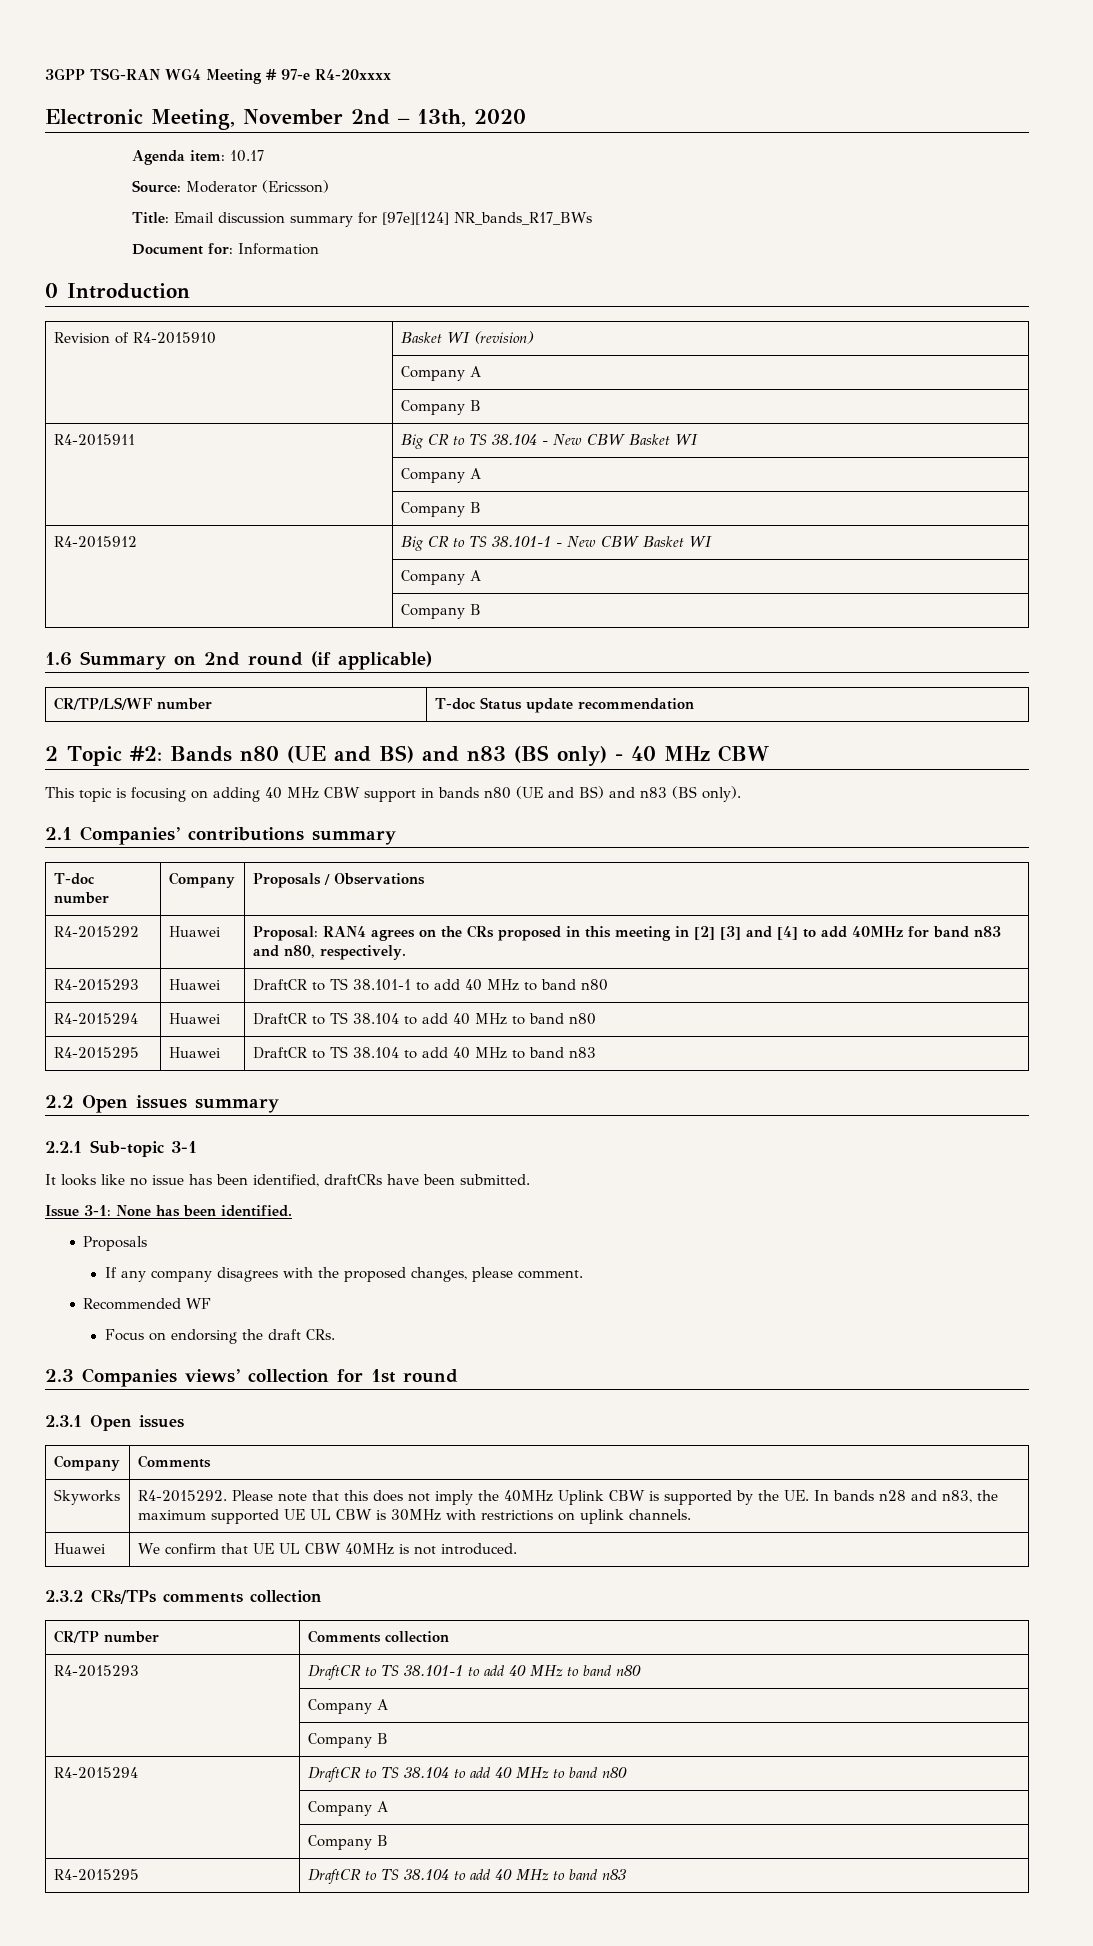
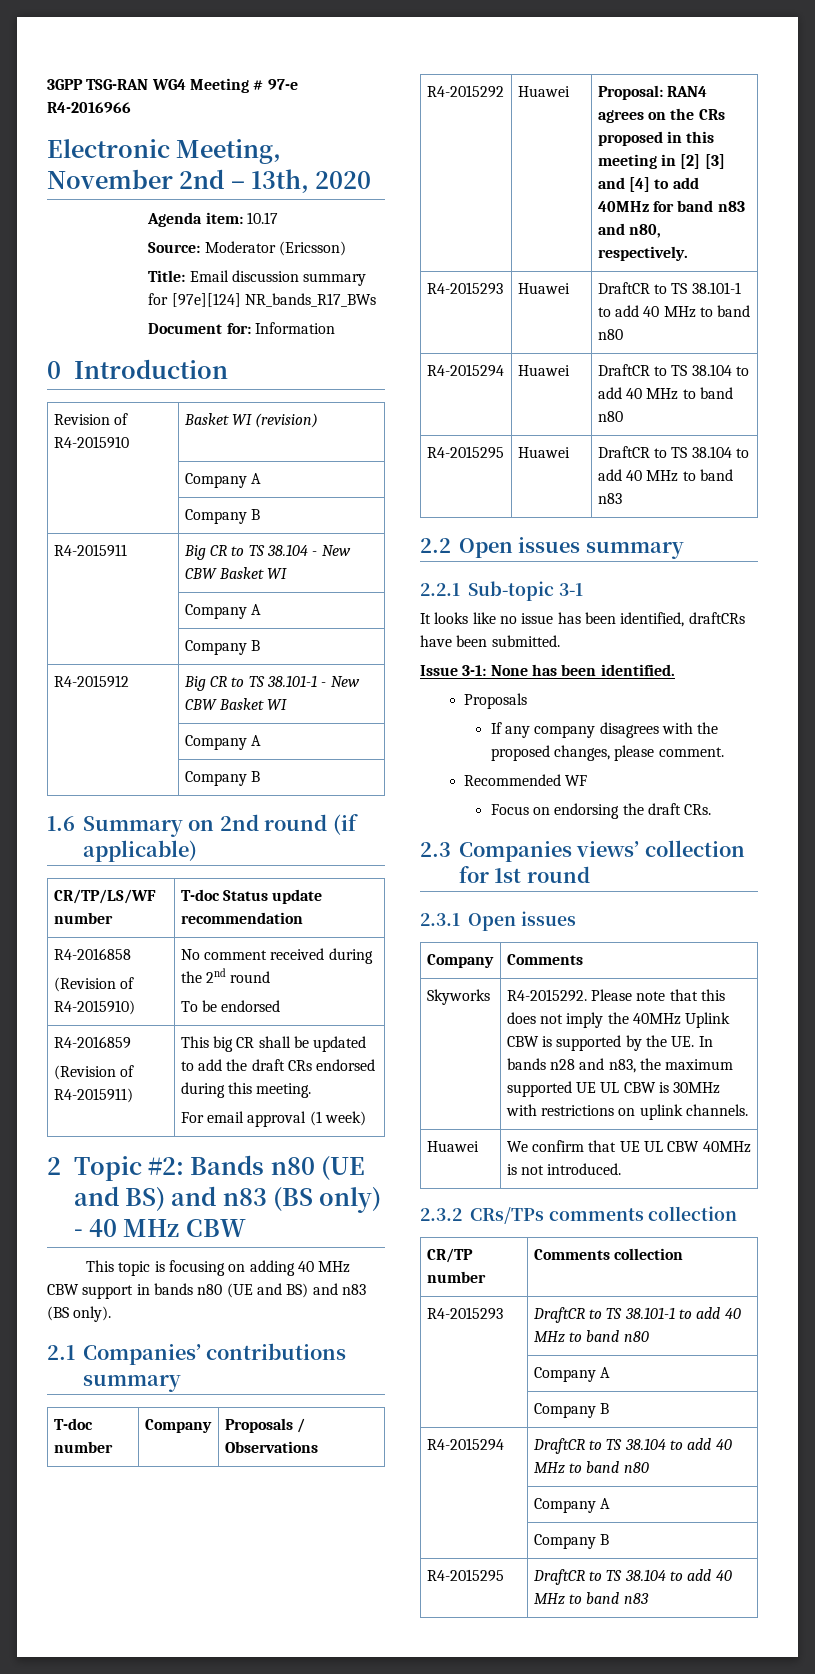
- 3GPP TSG-RAN WG4 Meeting # 97-e R4-20xxxx
+ 3GPP TSG-RAN WG4 Meeting # 97-e R4-2016966
+ R4-2016858
+ (Revision of R4-2015910) | No comment received during the 2nd round
+ To be endorsed
+ R4-2016859
+ (Revision of R4-2015911) | This big CR shall be updated to add the draft CRs endorsed during this meeting.
+ For email approval (1 week)

